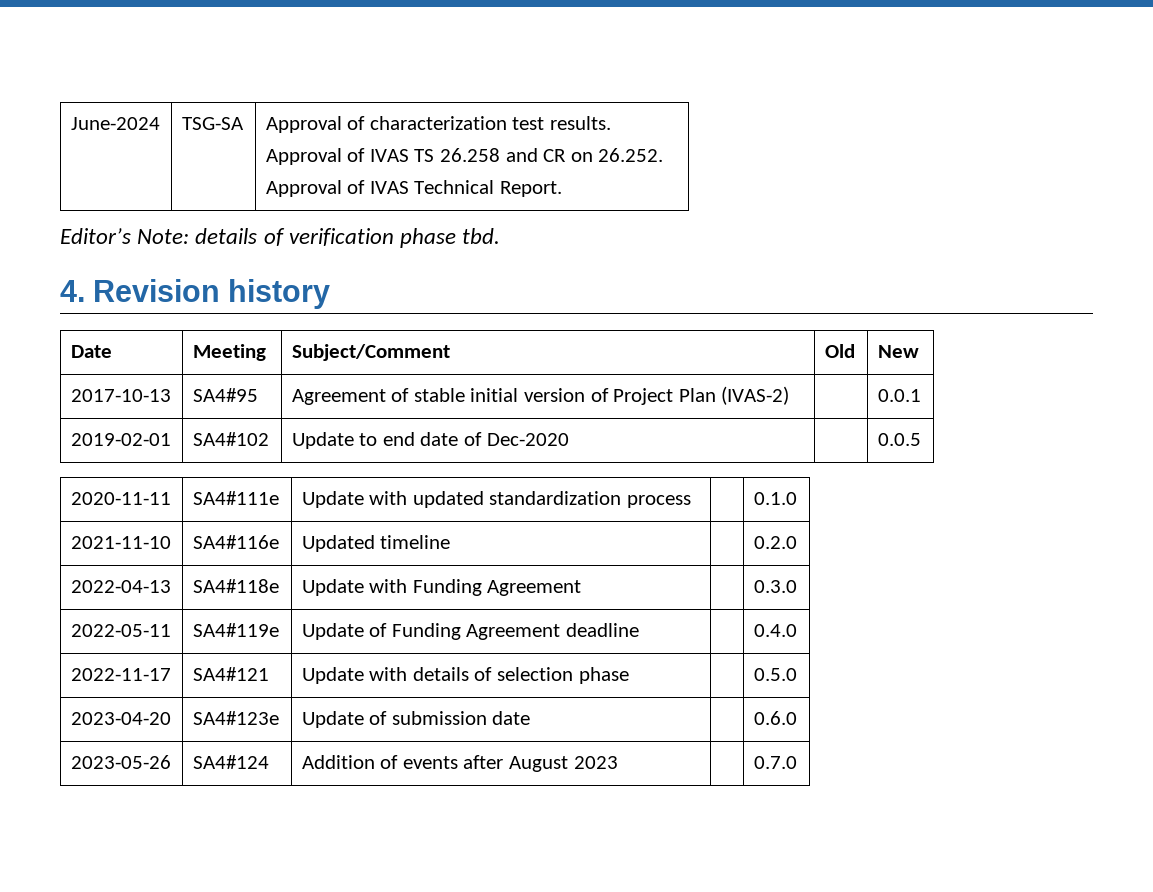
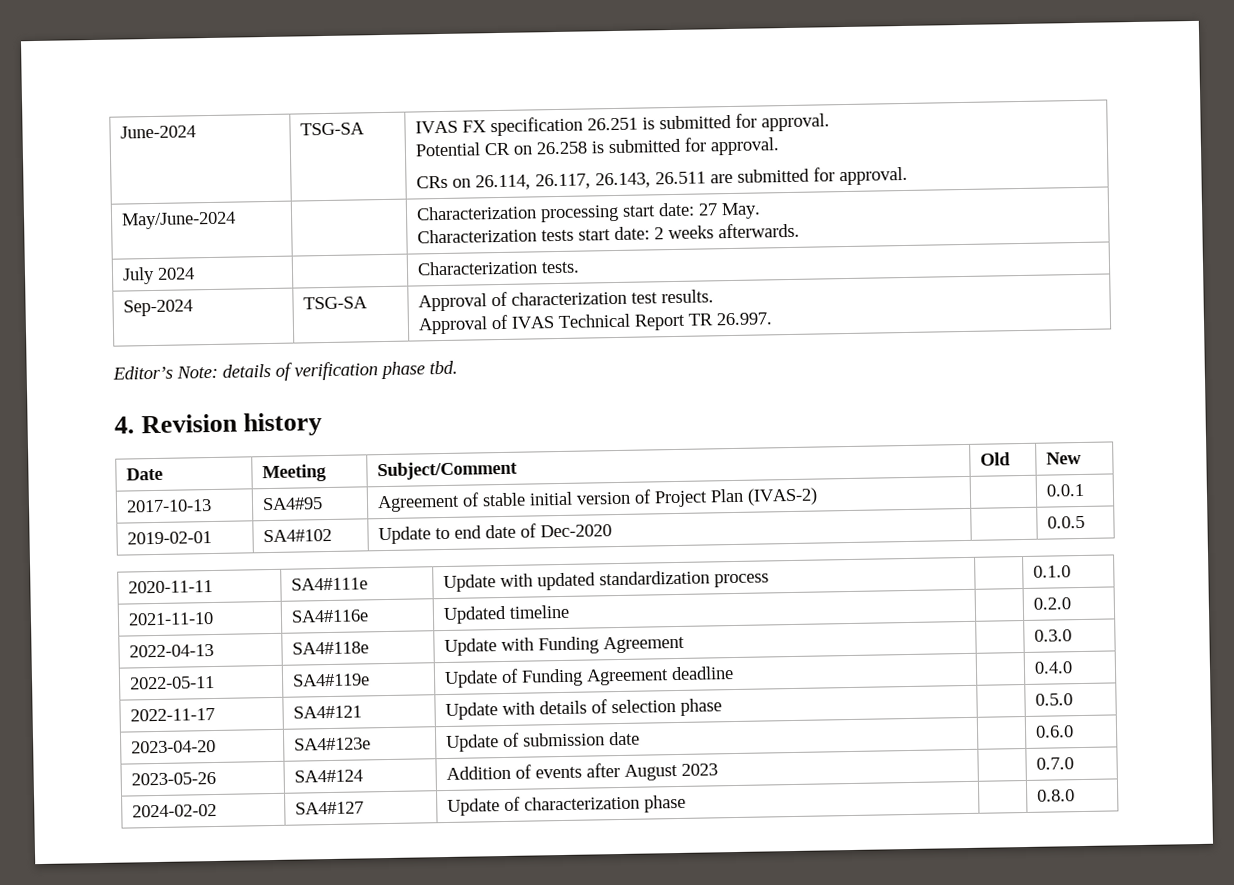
- June-2024 | TSG-SA | Approval of characterization test results.
- Approval of IVAS TS 26.258 and CR on 26.252.
- Approval of IVAS Technical Report.
+ June-2024 | TSG-SA | IVAS FX specification 26.251 is submitted for approval.
+ Potential CR on 26.258 is submitted for approval.
+ CRs on 26.114, 26.117, 26.143, 26.511 are submitted for approval.
+ May/June-2024 | | Characterization processing start date: 27 May.
+ Characterization tests start date: 2 weeks afterwards.
+ July 2024 | | Characterization tests.
+ Sep-2024 | TSG-SA | Approval of characterization test results.
+ Approval of IVAS Technical Report TR 26.997.
+ 2024-02-02 | SA4#127 | Update of characterization phase | | 0.8.0

